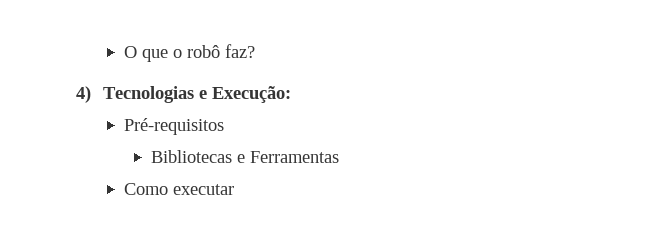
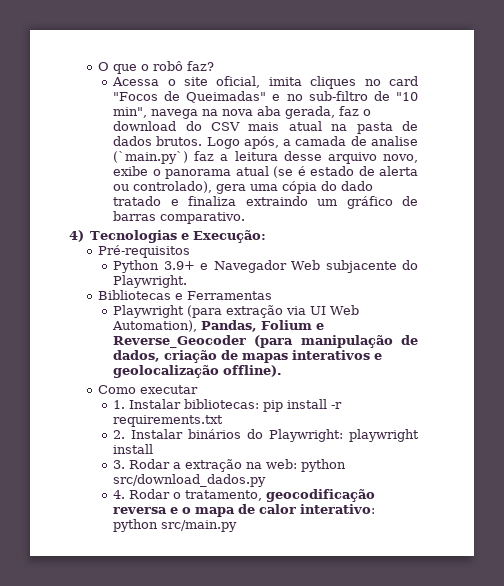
+ Acessa o site oficial, imita cliques no card "Focos de Queimadas" e no sub-filtro de "10 min", navega na nova aba gerada, faz o download do CSV mais atual na pasta de dados brutos. Logo após, a camada de analise (`main.py`) faz a leitura desse arquivo novo, exibe o panorama atual (se é estado de alerta ou controlado), gera uma cópia do dado tratado e finaliza extraindo um gráfico de barras comparativo.
+ Python 3.9+ e Navegador Web subjacente do Playwright.
  Bibliotecas e Ferramentas
+ Playwright (para extração via UI Web Automation), Pandas, Folium e Reverse_Geocoder (para manipulação de dados, criação de mapas interativos e geolocalização offline).
  Como executar
+ 1. Instalar bibliotecas: pip install -r requirements.txt
+ 2. Instalar binários do Playwright: playwright install
+ 3. Rodar a extração na web: python src/download_dados.py
+ 4. Rodar o tratamento, geocodificação reversa e o mapa de calor interativo: python src/main.py

